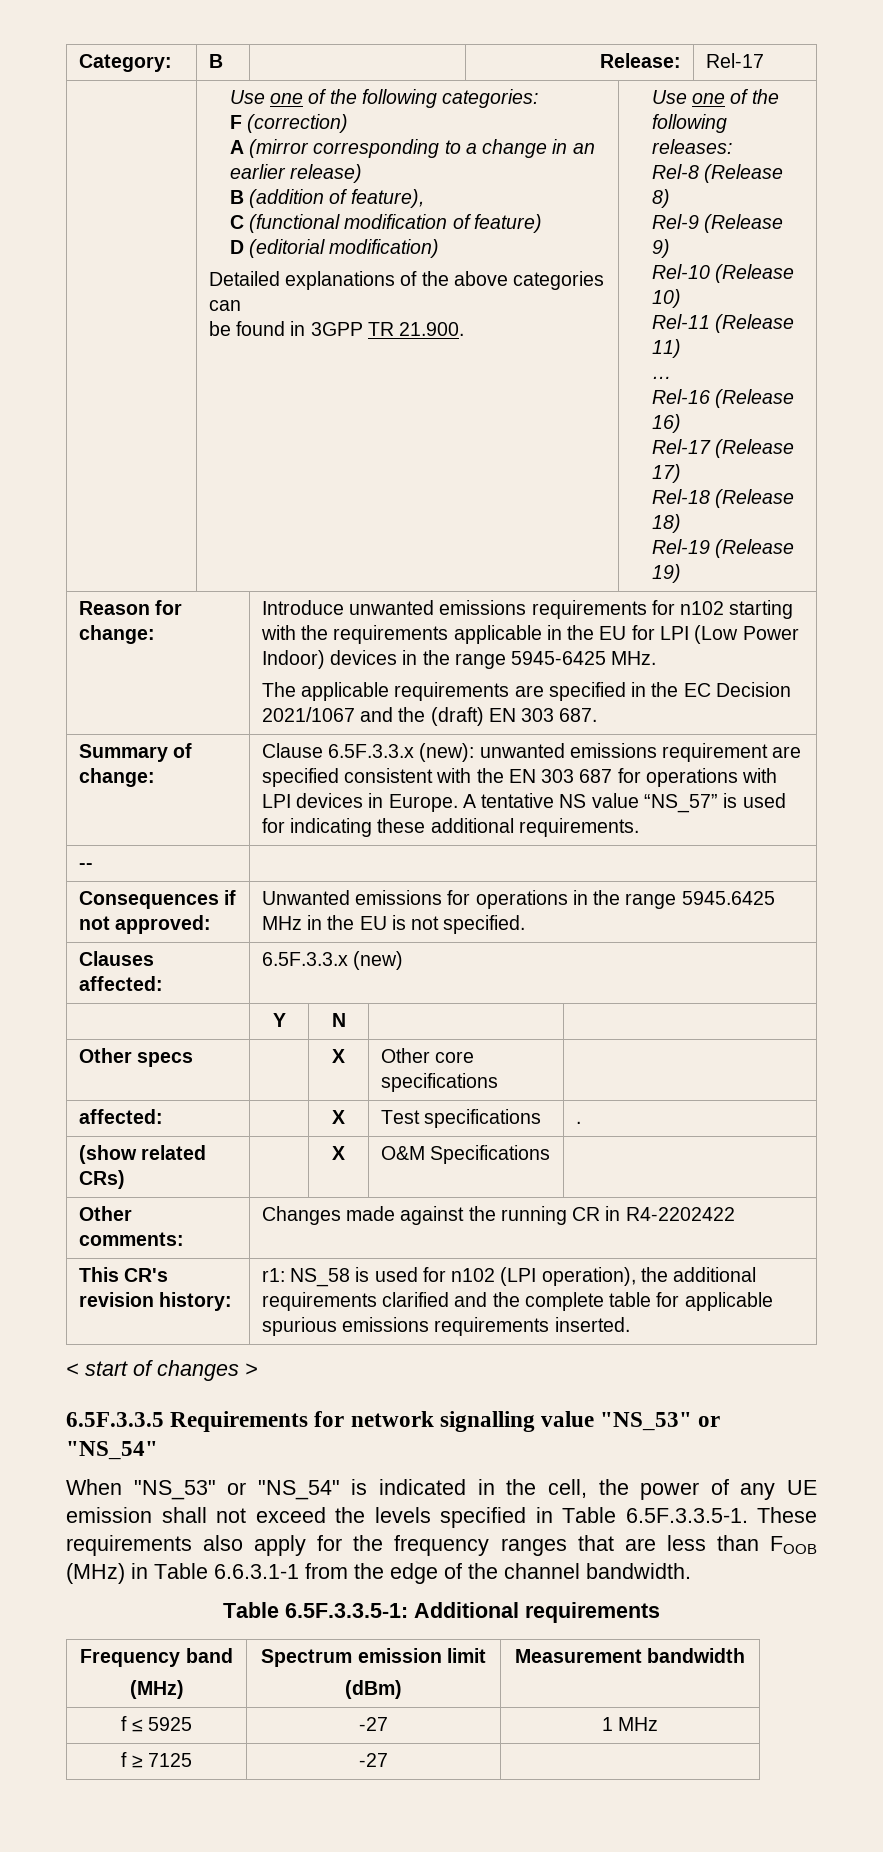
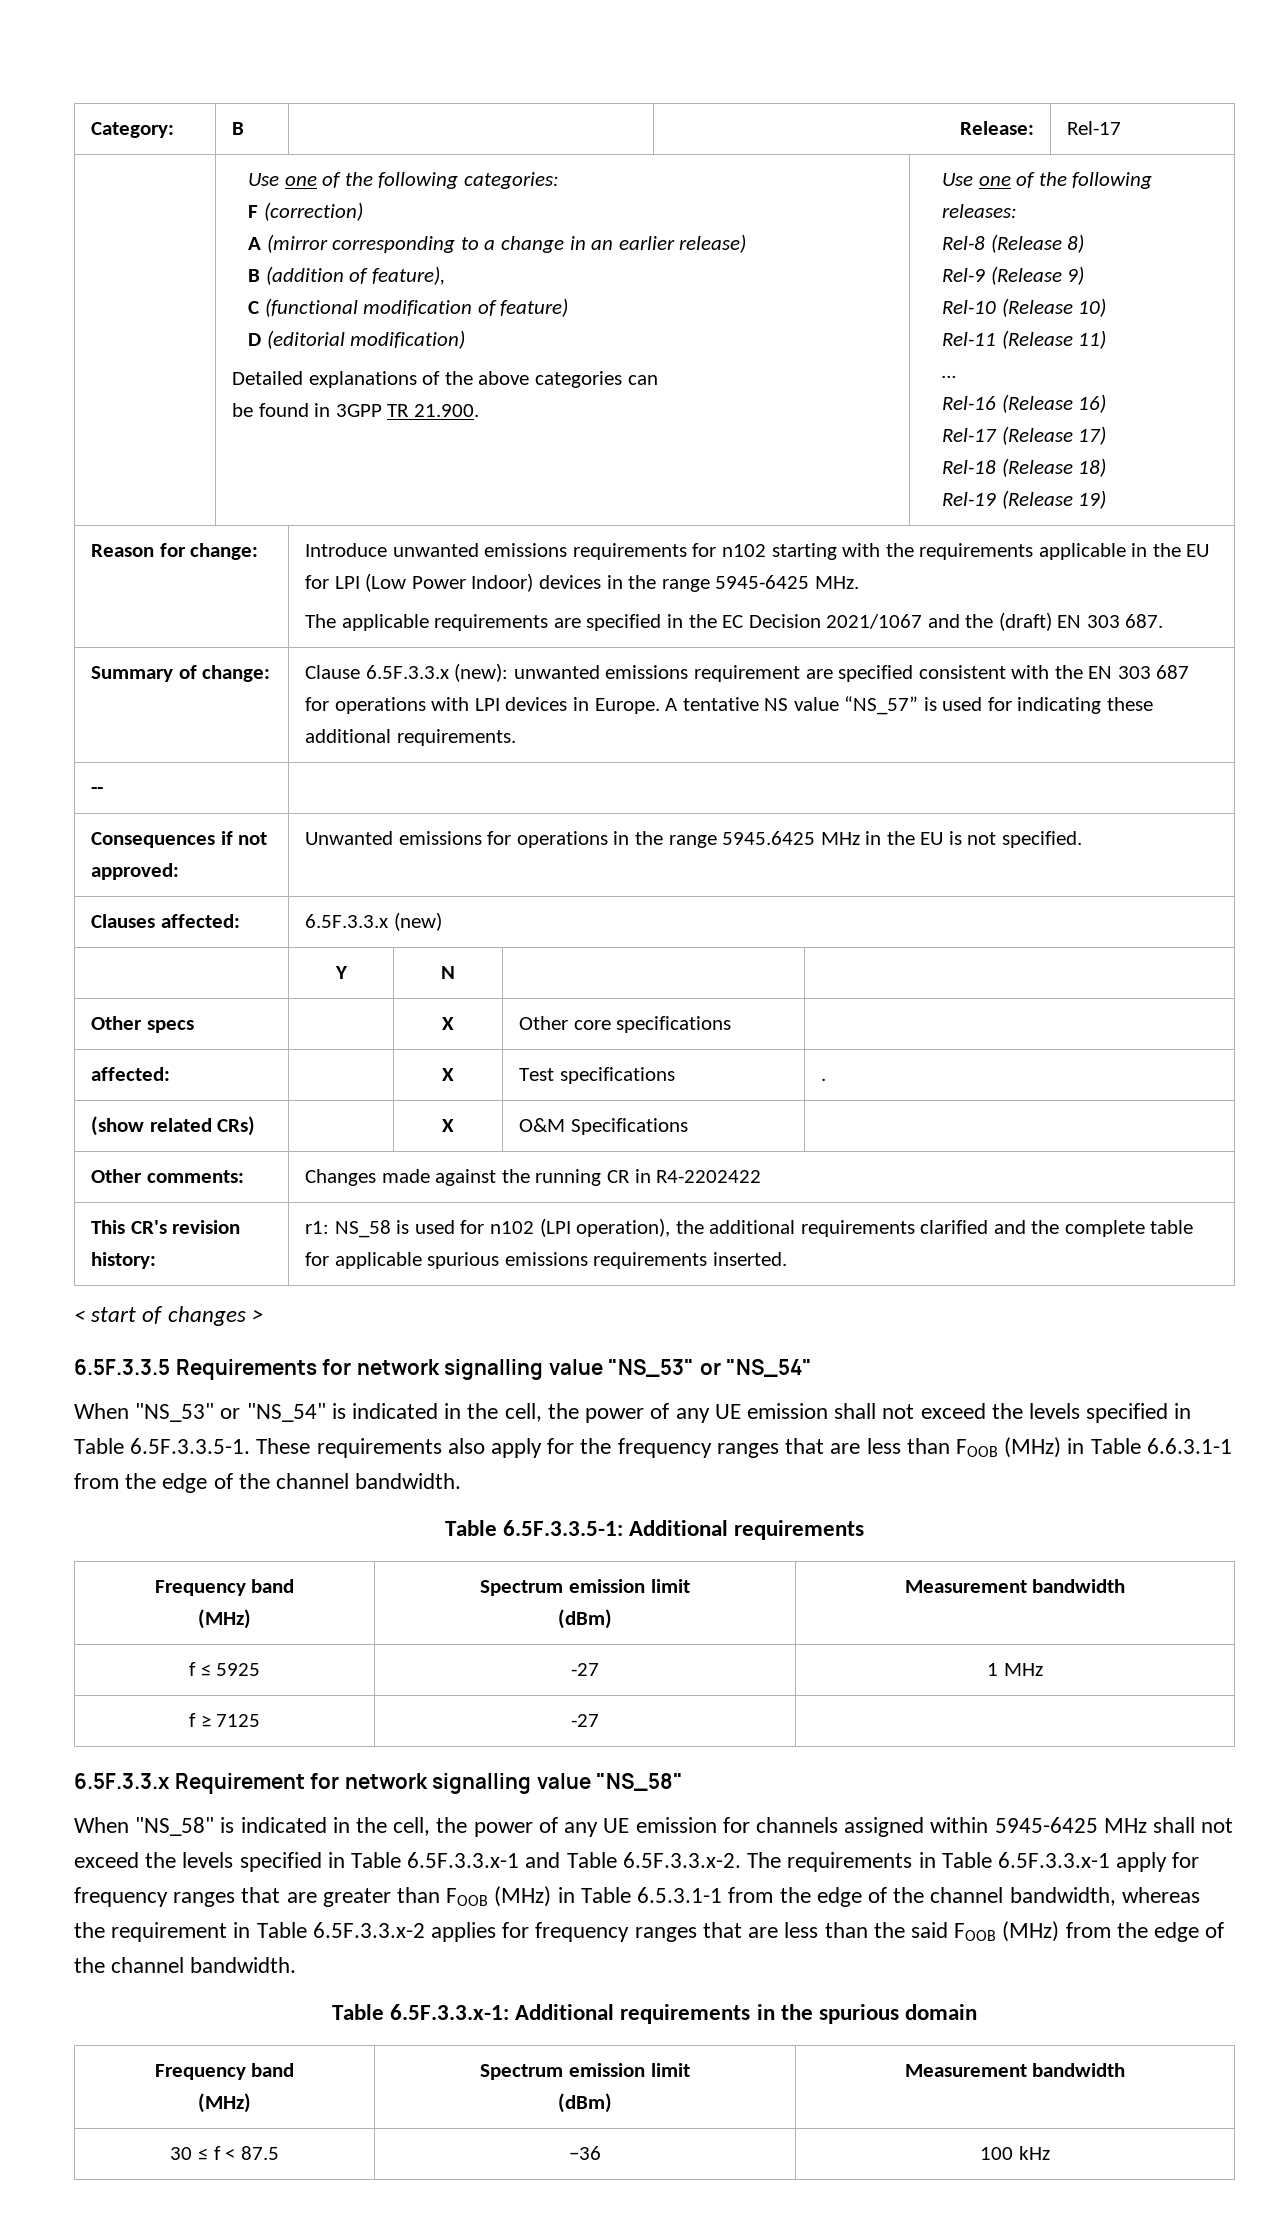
+ 6.5F.3.3.x Requirement for network signalling value "NS_58"
+ When "NS_58" is indicated in the cell, the power of any UE emission for channels assigned within 5945-6425 MHz shall not exceed the levels specified in Table 6.5F.3.3.x-1 and Table 6.5F.3.3.x-2. The requirements in Table 6.5F.3.3.x-1 apply for frequency ranges that are greater than FOOB (MHz) in Table 6.5.3.1-1 from the edge of the channel bandwidth, whereas the requirement in Table 6.5F.3.3.x-2 applies for frequency ranges that are less than the said FOOB (MHz) from the edge of the channel bandwidth.
+ Table 6.5F.3.3.x-1: Additional requirements in the spurious domain
+ Frequency band
+ (MHz) | Spectrum emission limit
+ (dBm) | Measurement bandwidth
+ 30 ≤ f < 87.5 | −36 | 100 kHz

